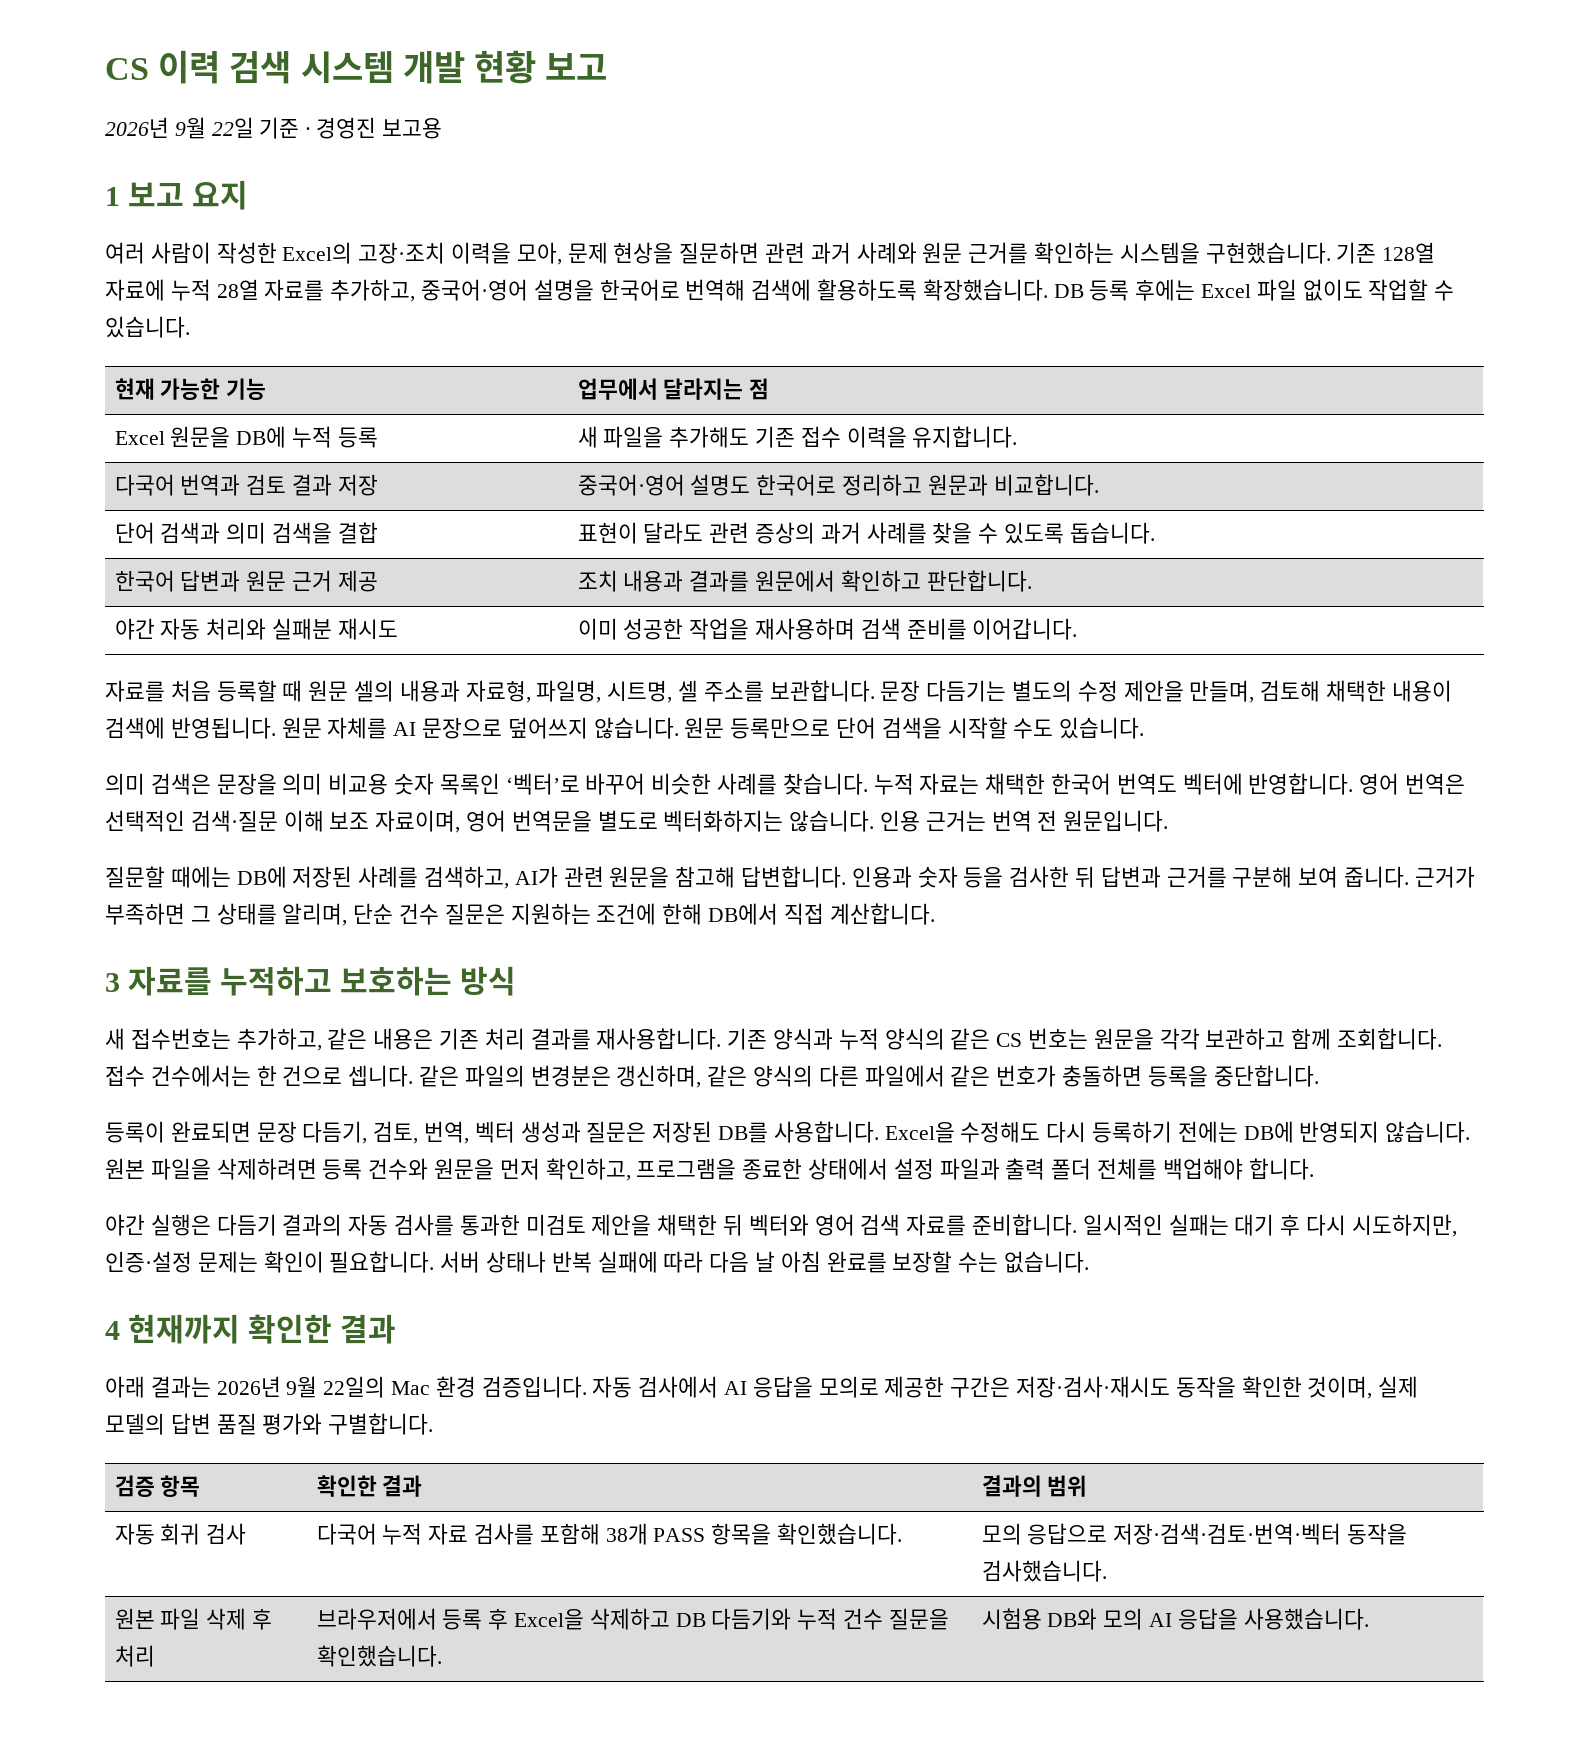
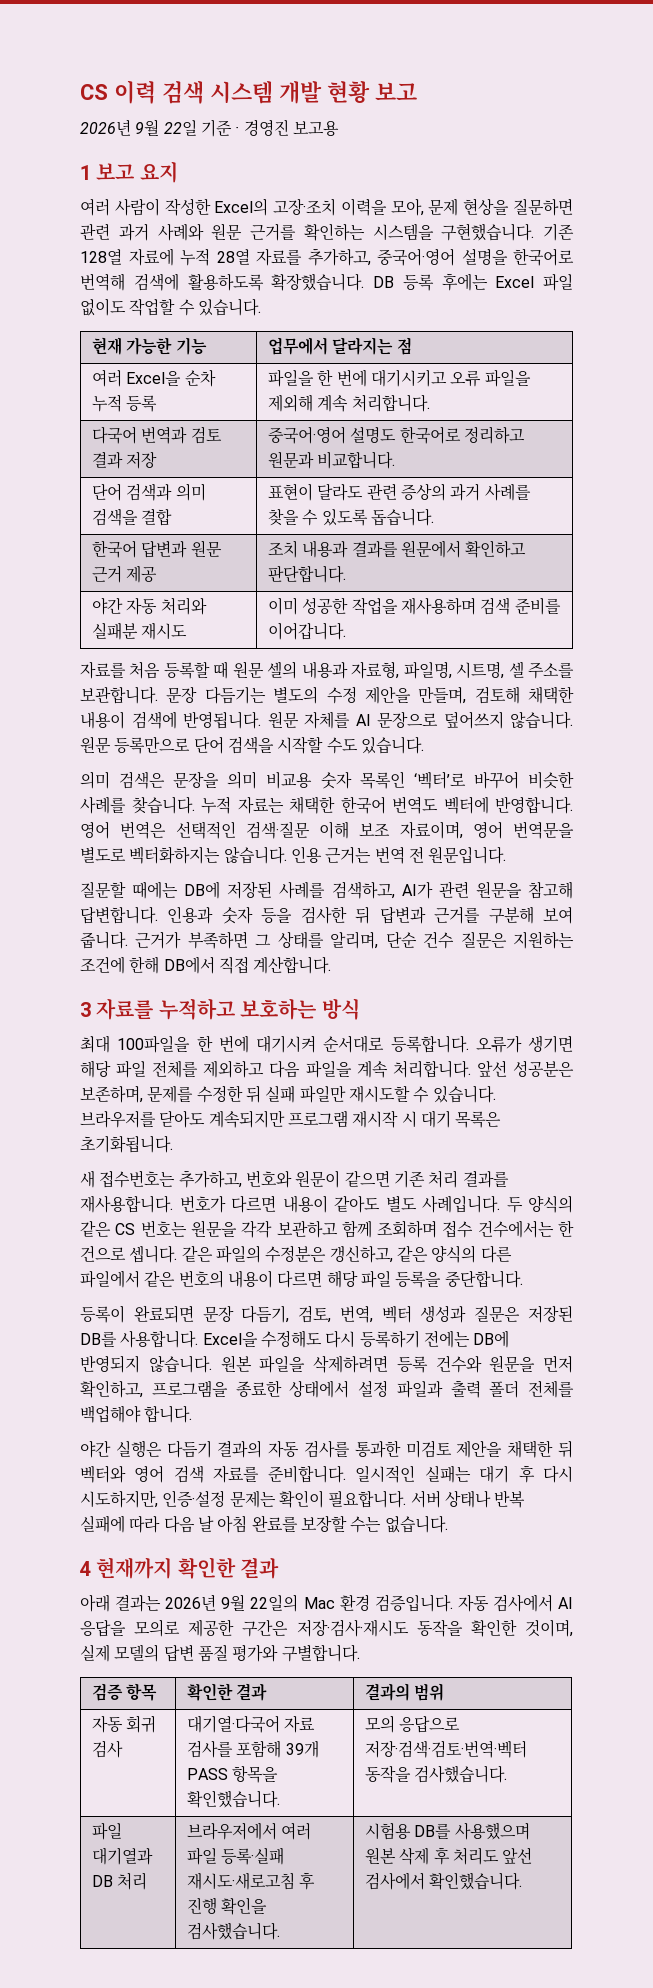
- Excel 원문을 DB에 누적 등록 | 새 파일을 추가해도 기존 접수 이력을 유지합니다.
+ 여러 Excel을 순차 누적 등록 | 파일을 한 번에 대기시키고 오류 파일을 제외해 계속 처리합니다.
+ 최대 100파일을 한 번에 대기시켜 순서대로 등록합니다. 오류가 생기면 해당 파일 전체를 제외하고 다음 파일을 계속 처리합니다. 앞선 성공분은 보존하며, 문제를 수정한 뒤 실패 파일만 재시도할 수 있습니다. 브라우저를 닫아도 계속되지만 프로그램 재시작 시 대기 목록은 초기화됩니다.
- 새 접수번호는 추가하고, 같은 내용은 기존 처리 결과를 재사용합니다.
+ 새 접수번호는 추가하고, 번호와 원문이 같으면 기존 처리 결과를 재사용합니다.
- 기존 양식과 누적 양식의 같은 CS 번호는 원문을 각각 보관하고 함께 조회합니다. 접수 건수에서는 한 건으로 셉니다.
+ 번호가 다르면 내용이 같아도 별도 사례입니다. 두 양식의 같은 CS 번호는 원문을 각각 보관하고 함께 조회하며 접수 건수에서는 한 건으로 셉니다.
- 같은 파일의 변경분은 갱신하며, 같은 양식의 다른 파일에서 같은 번호가 충돌하면 등록을 중단합니다.
+ 같은 파일의 수정분은 갱신하고, 같은 양식의 다른 파일에서 같은 번호의 내용이 다르면 해당 파일 등록을 중단합니다.
- 자동 회귀 검사 | 다국어 누적 자료 검사를 포함해 38개 PASS 항목을 확인했습니다. | 모의 응답으로 저장·검색·검토·번역·벡터 동작을 검사했습니다.
+ 자동 회귀 검사 | 대기열·다국어 자료 검사를 포함해 39개 PASS 항목을 확인했습니다. | 모의 응답으로 저장·검색·검토·번역·벡터 동작을 검사했습니다.
- 원본 파일 삭제 후 처리 | 브라우저에서 등록 후 Excel을 삭제하고 DB 다듬기와 누적 건수 질문을 확인했습니다. | 시험용 DB와 모의 AI 응답을 사용했습니다.
+ 파일 대기열과 DB 처리 | 브라우저에서 여러 파일 등록·실패 재시도·새로고침 후 진행 확인을 검사했습니다. | 시험용 DB를 사용했으며 원본 삭제 후 처리도 앞선 검사에서 확인했습니다.

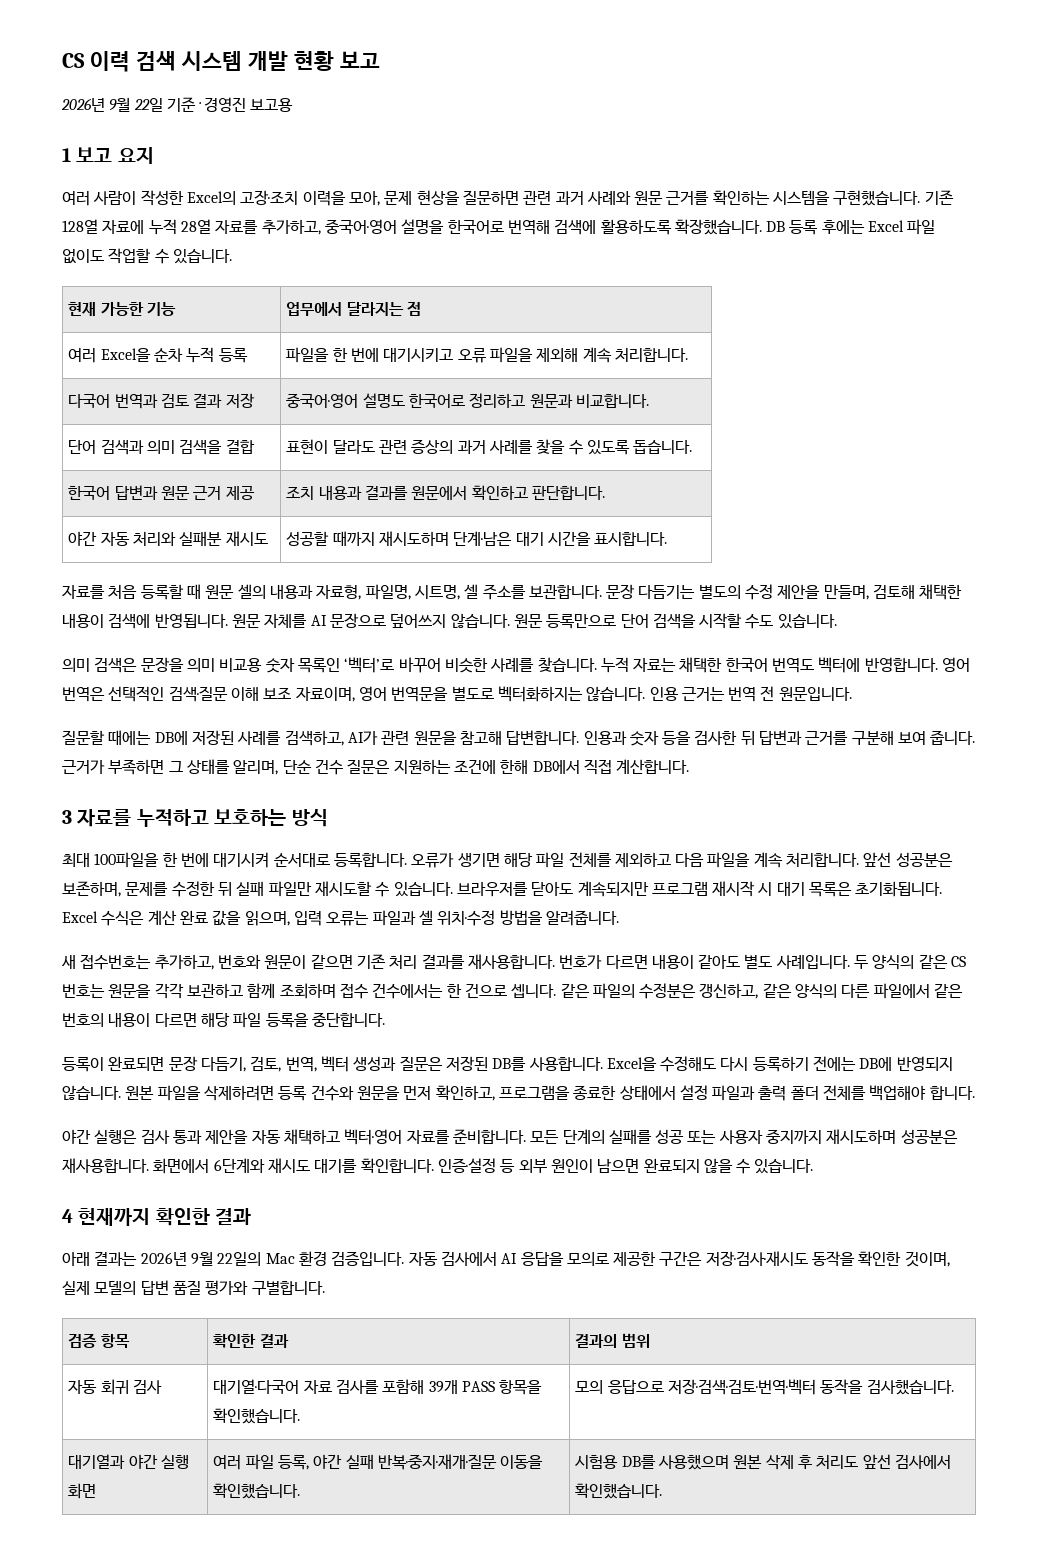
- 야간 자동 처리와 실패분 재시도 | 이미 성공한 작업을 재사용하며 검색 준비를 이어갑니다.
+ 야간 자동 처리와 실패분 재시도 | 성공할 때까지 재시도하며 단계·남은 대기 시간을 표시합니다.
+ Excel 수식은 계산 완료 값을 읽으며, 입력 오류는 파일과 셀 위치·수정 방법을 알려줍니다.
- 야간 실행은 다듬기 결과의 자동 검사를 통과한 미검토 제안을 채택한 뒤 벡터와 영어 검색 자료를 준비합니다. 일시적인 실패는 대기 후 다시 시도하지만, 인증·설정 문제는 확인이 필요합니다. 서버 상태나 반복 실패에 따라 다음 날 아침 완료를 보장할 수는 없습니다.
+ 야간 실행은 검사 통과 제안을 자동 채택하고 벡터·영어 자료를 준비합니다. 모든 단계의 실패를 성공 또는 사용자 중지까지 재시도하며 성공분은 재사용합니다. 화면에서 6단계와 재시도 대기를 확인합니다. 인증·설정 등 외부 원인이 남으면 완료되지 않을 수 있습니다.
- 파일 대기열과 DB 처리 | 브라우저에서 여러 파일 등록·실패 재시도·새로고침 후 진행 확인을 검사했습니다. | 시험용 DB를 사용했으며 원본 삭제 후 처리도 앞선 검사에서 확인했습니다.
+ 대기열과 야간 실행 화면 | 여러 파일 등록, 야간 실패 반복·중지·재개·질문 이동을 확인했습니다. | 시험용 DB를 사용했으며 원본 삭제 후 처리도 앞선 검사에서 확인했습니다.

